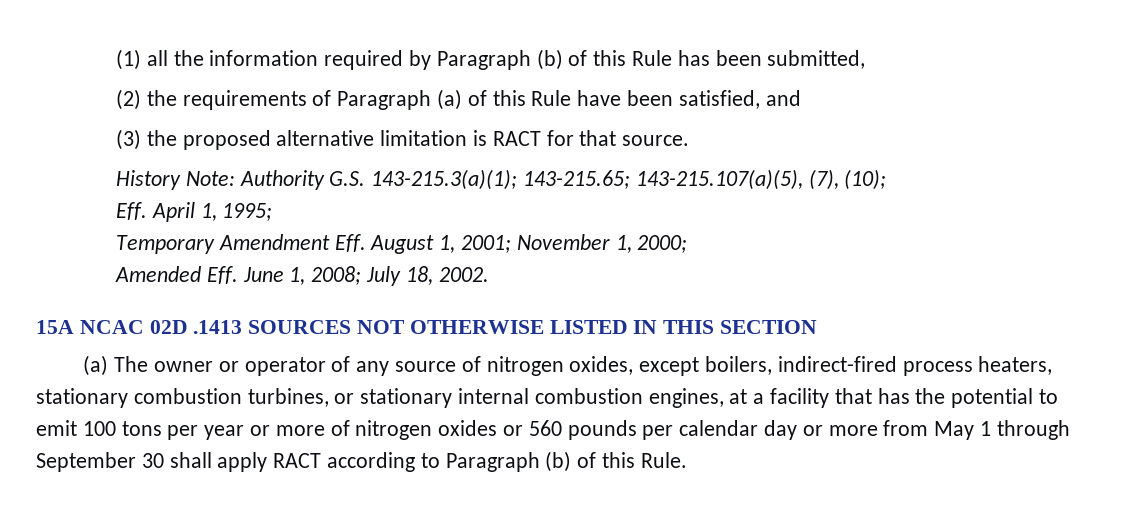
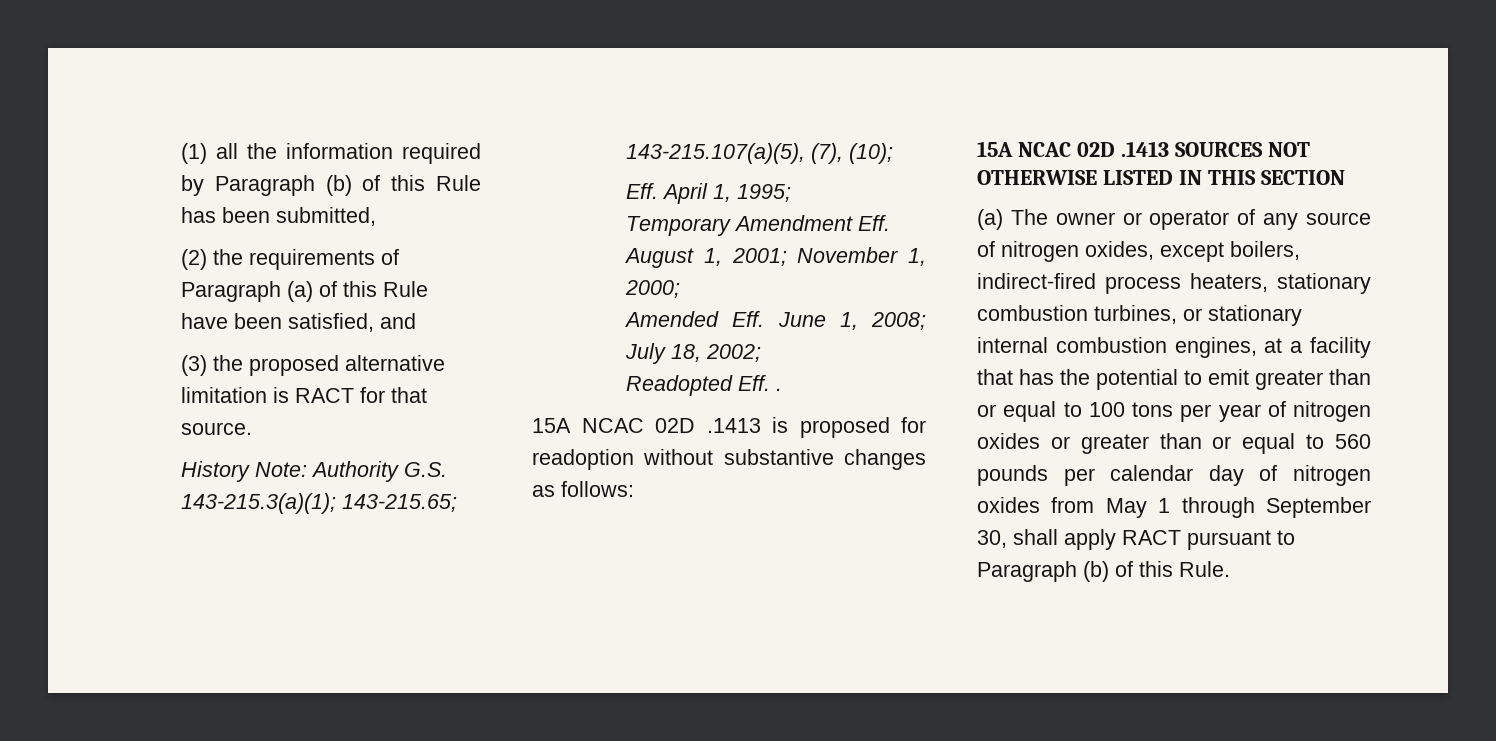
- Amended Eff. June 1, 2008; July 18, 2002.
+ Amended Eff. June 1, 2008; July 18, 2002;
+ Readopted Eff. .
+ 15A NCAC 02D .1413 is proposed for readoption without substantive changes as follows:
- (a) The owner or operator of any source of nitrogen oxides, except boilers, indirect-fired process heaters, stationary combustion turbines, or stationary internal combustion engines, at a facility that has the potential to emit 100 tons per year or more of nitrogen oxides or 560 pounds per calendar day or more from May 1 through September 30 shall apply RACT according to Paragraph (b) of this Rule.
+ (a) The owner or operator of any source of nitrogen oxides, except boilers, indirect-fired process heaters, stationary combustion turbines, or stationary internal combustion engines, at a facility that has the potential to emit greater than or equal to 100 tons per year of nitrogen oxides or greater than or equal to 560 pounds per calendar day of nitrogen oxides from May 1 through September 30, shall apply RACT pursuant to Paragraph (b) of this Rule.

